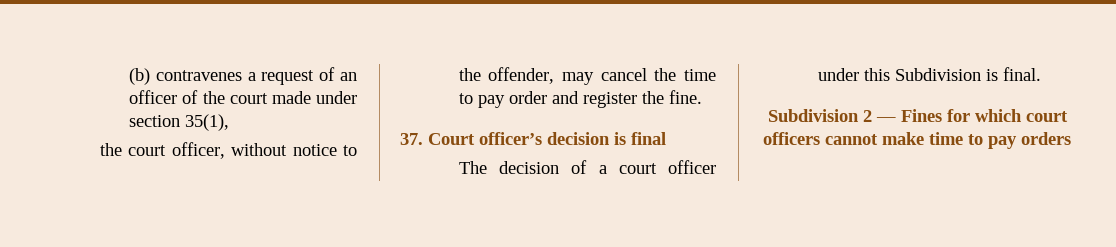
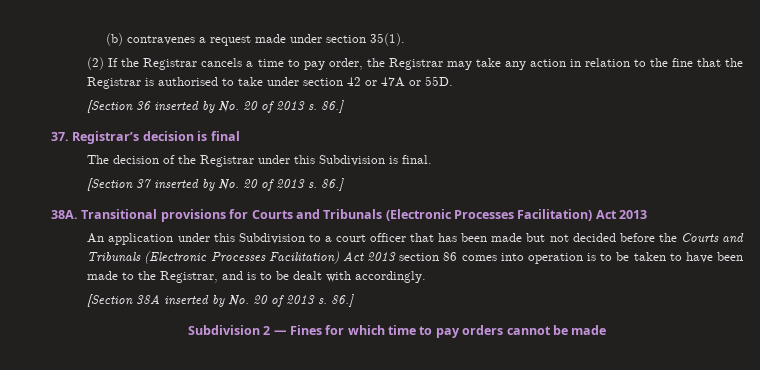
- (b) contravenes a request of an officer of the court made under section 35(1),
- the court officer, without notice to the offender, may cancel the time to pay order and register the fine.
+ (b) contravenes a request made under section 35(1).
+ (2) If the Registrar cancels a time to pay order, the Registrar may take any action in relation to the fine that the Registrar is authorised to take under section 42 or 47A or 55D.
+ [Section 36 inserted by No. 20 of 2013 s. 86.]
- 37. Court officer’s decision is final
+ 37. Registrar’s decision is final
- The decision of a court officer under this Subdivision is final.
+ The decision of the Registrar under this Subdivision is final.
+ [Section 37 inserted by No. 20 of 2013 s. 86.]
+ 38A. Transitional provisions for Courts and Tribunals (Electronic Processes Facilitation) Act 2013
+ An application under this Subdivision to a court officer that has been made but not decided before the Courts and Tribunals (Electronic Processes Facilitation) Act 2013 section 86 comes into operation is to be taken to have been made to the Registrar, and is to be dealt with accordingly.
+ [Section 38A inserted by No. 20 of 2013 s. 86.]
- Subdivision 2 — Fines for which court officers cannot make time to pay orders
+ Subdivision 2 — Fines for which time to pay orders cannot be made

